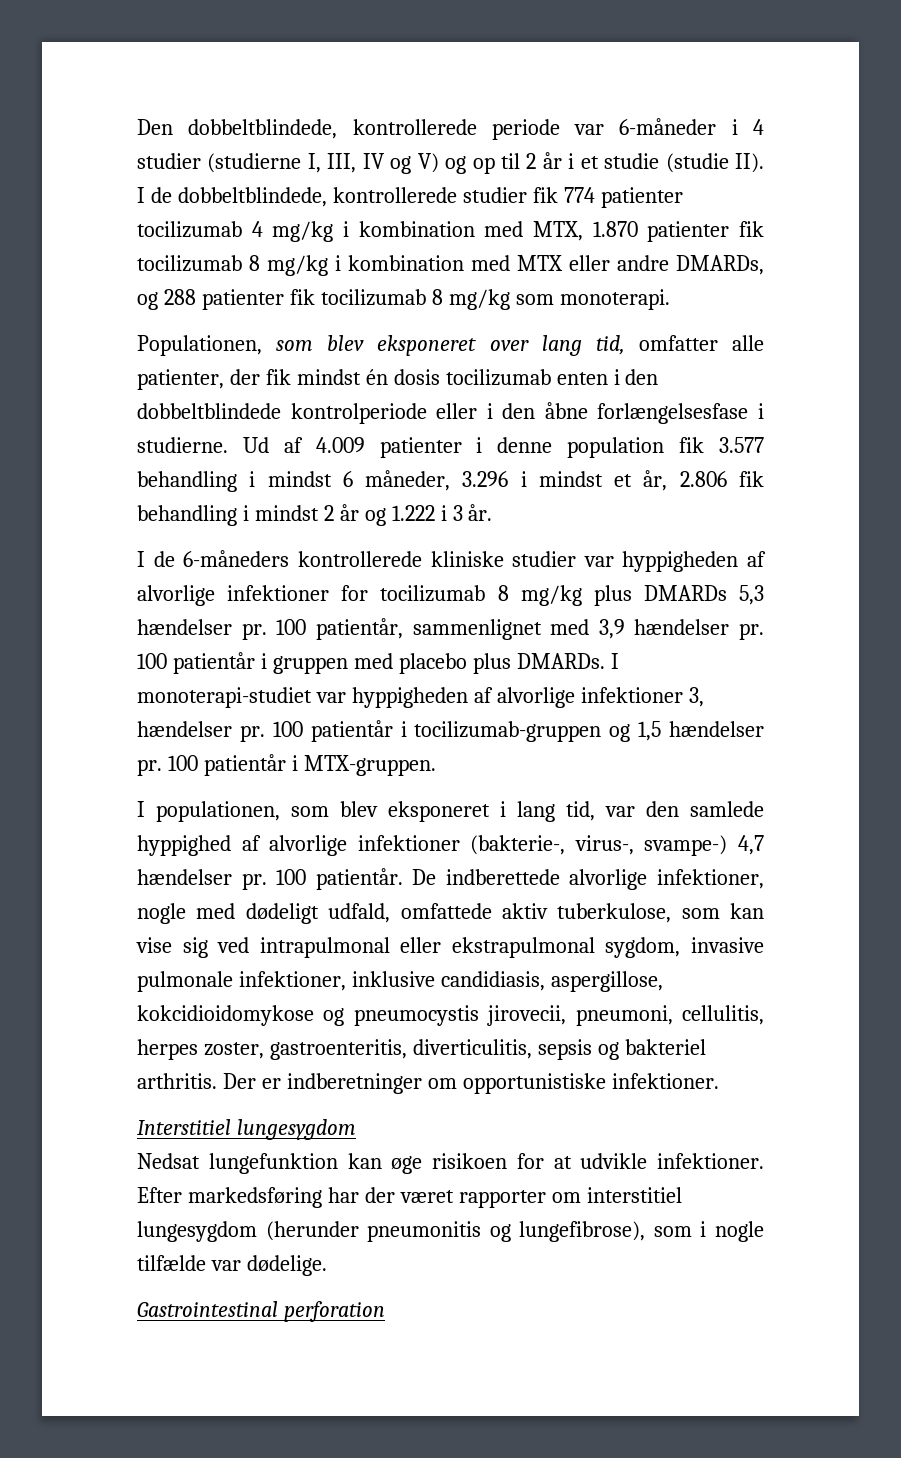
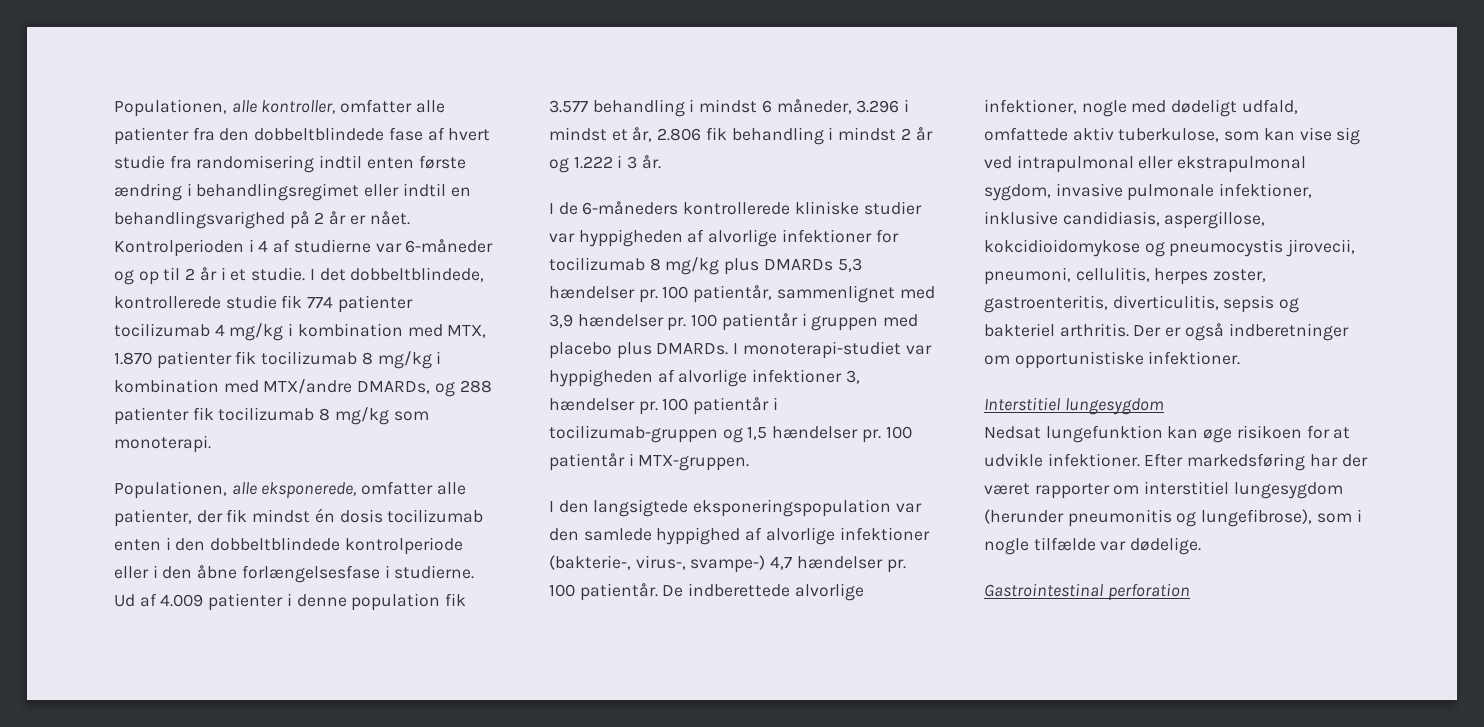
- Den dobbeltblindede, kontrollerede periode var 6-måneder i 4 studier (studierne I, III, IV og V) og op til 2 år i et studie (studie II). I de dobbeltblindede, kontrollerede studier fik 774 patienter tocilizumab 4 mg/kg i kombination med MTX, 1.870 patienter fik tocilizumab 8 mg/kg i kombination med MTX eller andre DMARDs, og 288 patienter fik tocilizumab 8 mg/kg som monoterapi.
+ Populationen, alle kontroller, omfatter alle patienter fra den dobbeltblindede fase af hvert studie fra randomisering indtil enten første ændring i behandlingsregimet eller indtil en behandlingsvarighed på 2 år er nået. Kontrolperioden i 4 af studierne var 6-måneder og op til 2 år i et studie. I det dobbeltblindede, kontrollerede studie fik 774 patienter tocilizumab 4 mg/kg i kombination med MTX, 1.870 patienter fik tocilizumab 8 mg/kg i kombination med MTX/andre DMARDs, og 288 patienter fik tocilizumab 8 mg/kg som monoterapi.
- Populationen, som blev eksponeret over lang tid, omfatter alle patienter, der fik mindst én dosis tocilizumab enten i den dobbeltblindede kontrolperiode eller i den åbne forlængelsesfase i studierne.
+ Populationen, alle eksponerede, omfatter alle patienter, der fik mindst én dosis tocilizumab enten i den dobbeltblindede kontrolperiode eller i den åbne forlængelsesfase i studierne.
- I populationen, som blev eksponeret i lang tid, var den samlede hyppighed af alvorlige infektioner (bakterie-, virus-, svampe-) 4,7 hændelser pr.
+ I den langsigtede eksponeringspopulation var den samlede hyppighed af alvorlige infektioner (bakterie-, virus-, svampe-) 4,7 hændelser pr.
- Der er indberetninger om opportunistiske infektioner.
+ Der er også indberetninger om opportunistiske infektioner.

